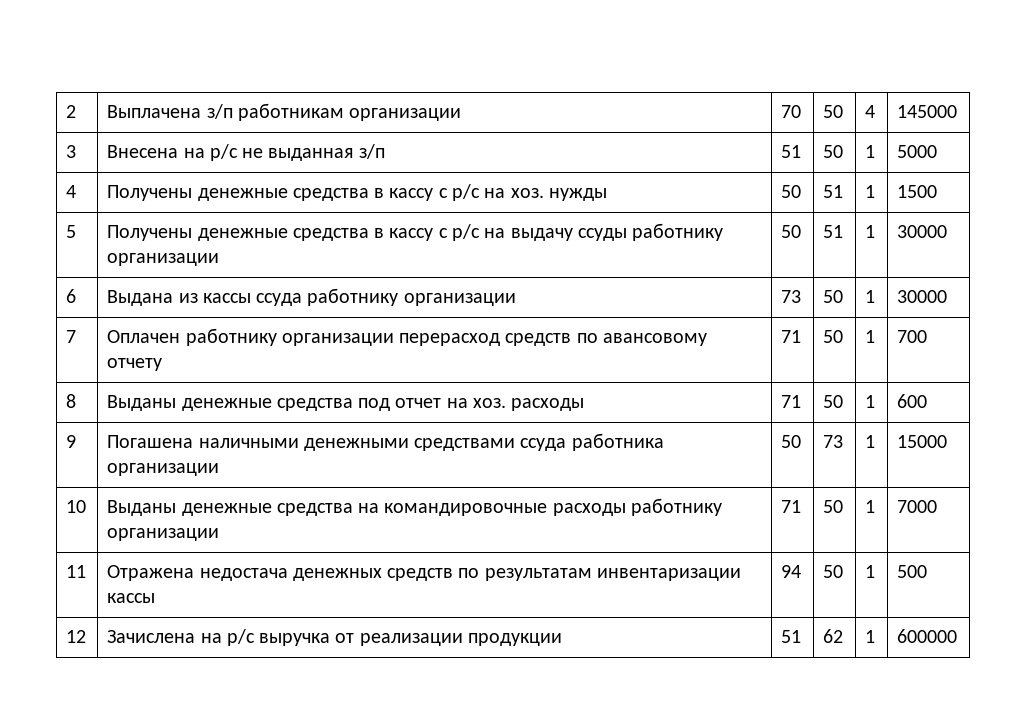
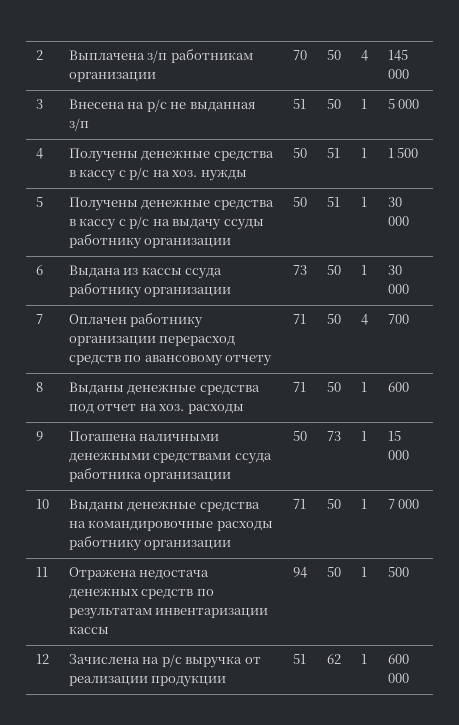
- 2 | Выплачена з/п работникам организации | 70 | 50 | 4 | 145000
+ 2 | Выплачена з/п работникам организации | 70 | 50 | 4 | 145 000
- 3 | Внесена на р/с не выданная з/п | 51 | 50 | 1 | 5000
+ 3 | Внесена на р/с не выданная з/п | 51 | 50 | 1 | 5 000
- 4 | Получены денежные средства в кассу с р/с на хоз. нужды | 50 | 51 | 1 | 1500
+ 4 | Получены денежные средства в кассу с р/с на хоз. нужды | 50 | 51 | 1 | 1 500
- 5 | Получены денежные средства в кассу с р/с на выдачу ссуды работнику организации | 50 | 51 | 1 | 30000
+ 5 | Получены денежные средства в кассу с р/с на выдачу ссуды работнику организации | 50 | 51 | 1 | 30 000
- 6 | Выдана из кассы ссуда работнику организации | 73 | 50 | 1 | 30000
+ 6 | Выдана из кассы ссуда работнику организации | 73 | 50 | 1 | 30 000
- 7 | Оплачен работнику организации перерасход средств по авансовому отчету | 71 | 50 | 1 | 700
+ 7 | Оплачен работнику организации перерасход средств по авансовому отчету | 71 | 50 | 4 | 700
- 9 | Погашена наличными денежными средствами ссуда работника организации | 50 | 73 | 1 | 15000
+ 9 | Погашена наличными денежными средствами ссуда работника организации | 50 | 73 | 1 | 15 000
- 10 | Выданы денежные средства на командировочные расходы работнику организации | 71 | 50 | 1 | 7000
+ 10 | Выданы денежные средства на командировочные расходы работнику организации | 71 | 50 | 1 | 7 000
- 12 | Зачислена на р/с выручка от реализации продукции | 51 | 62 | 1 | 600000
+ 12 | Зачислена на р/с выручка от реализации продукции | 51 | 62 | 1 | 600 000

